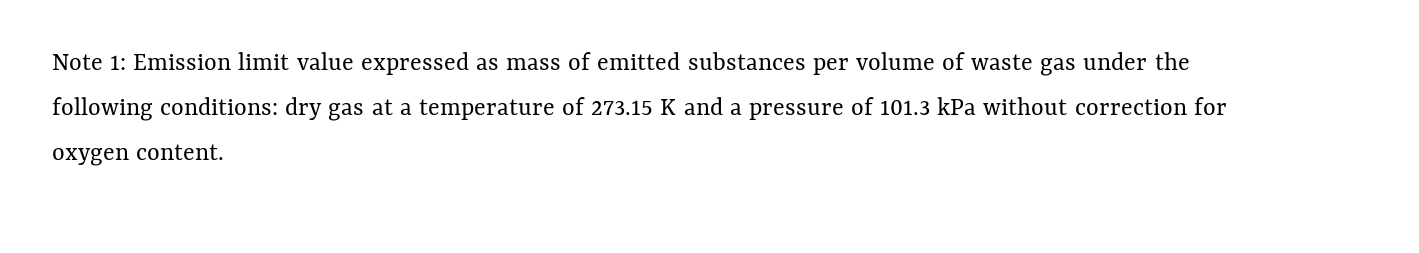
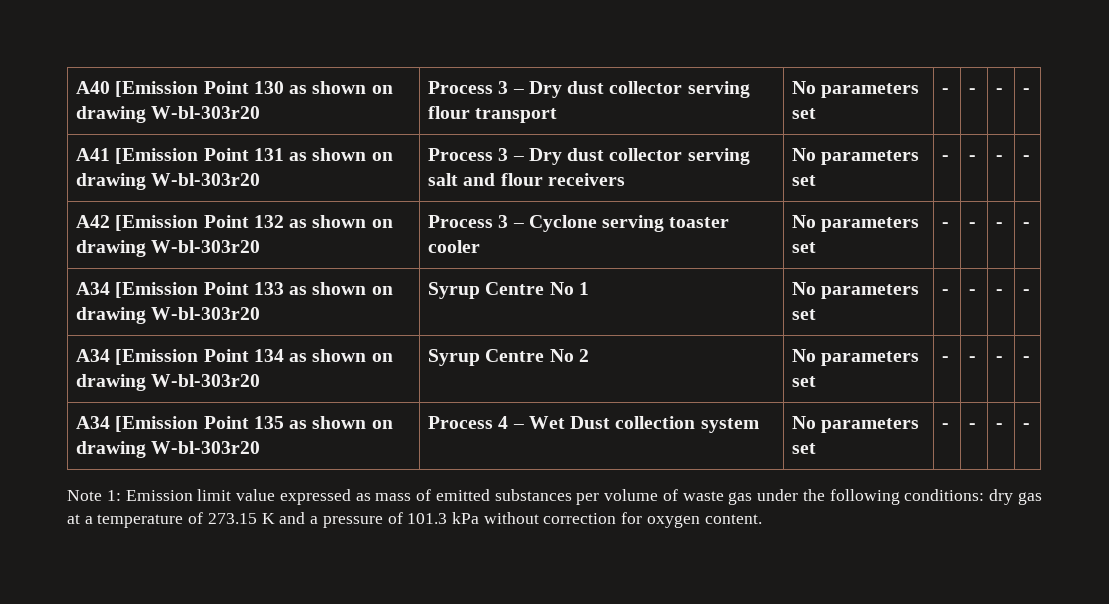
+ A40 [Emission Point 130 as shown on drawing W-bl-303r20 | Process 3 – Dry dust collector serving flour transport | No parameters set | - | - | - | -
+ A41 [Emission Point 131 as shown on drawing W-bl-303r20 | Process 3 – Dry dust collector serving salt and flour receivers | No parameters set | - | - | - | -
+ A42 [Emission Point 132 as shown on drawing W-bl-303r20 | Process 3 – Cyclone serving toaster cooler | No parameters set | - | - | - | -
+ A34 [Emission Point 133 as shown on drawing W-bl-303r20 | Syrup Centre No 1 | No parameters set | - | - | - | -
+ A34 [Emission Point 134 as shown on drawing W-bl-303r20 | Syrup Centre No 2 | No parameters set | - | - | - | -
+ A34 [Emission Point 135 as shown on drawing W-bl-303r20 | Process 4 – Wet Dust collection system | No parameters set | - | - | - | -

